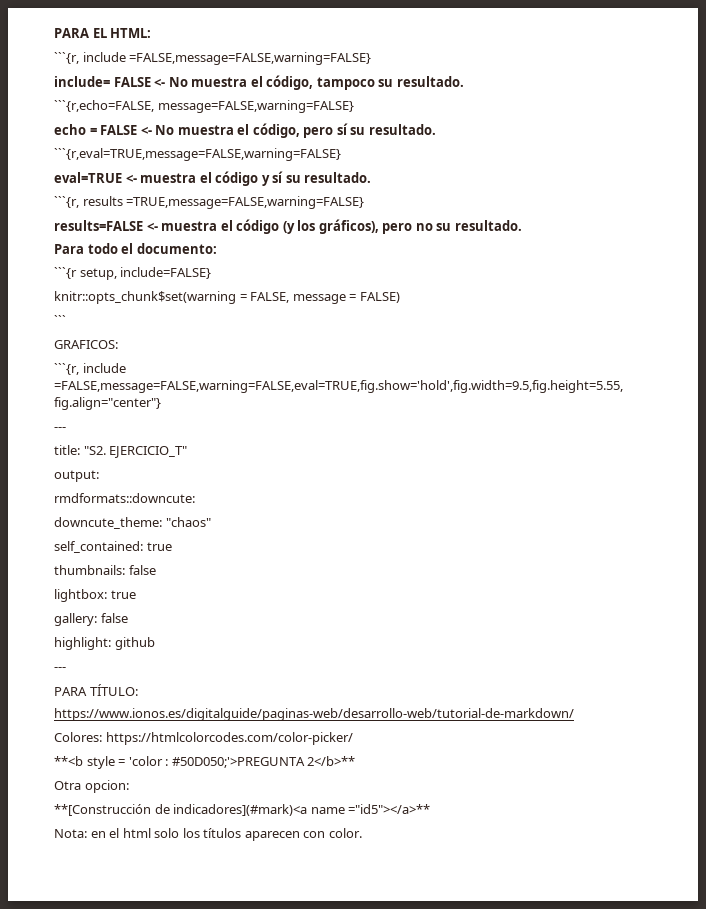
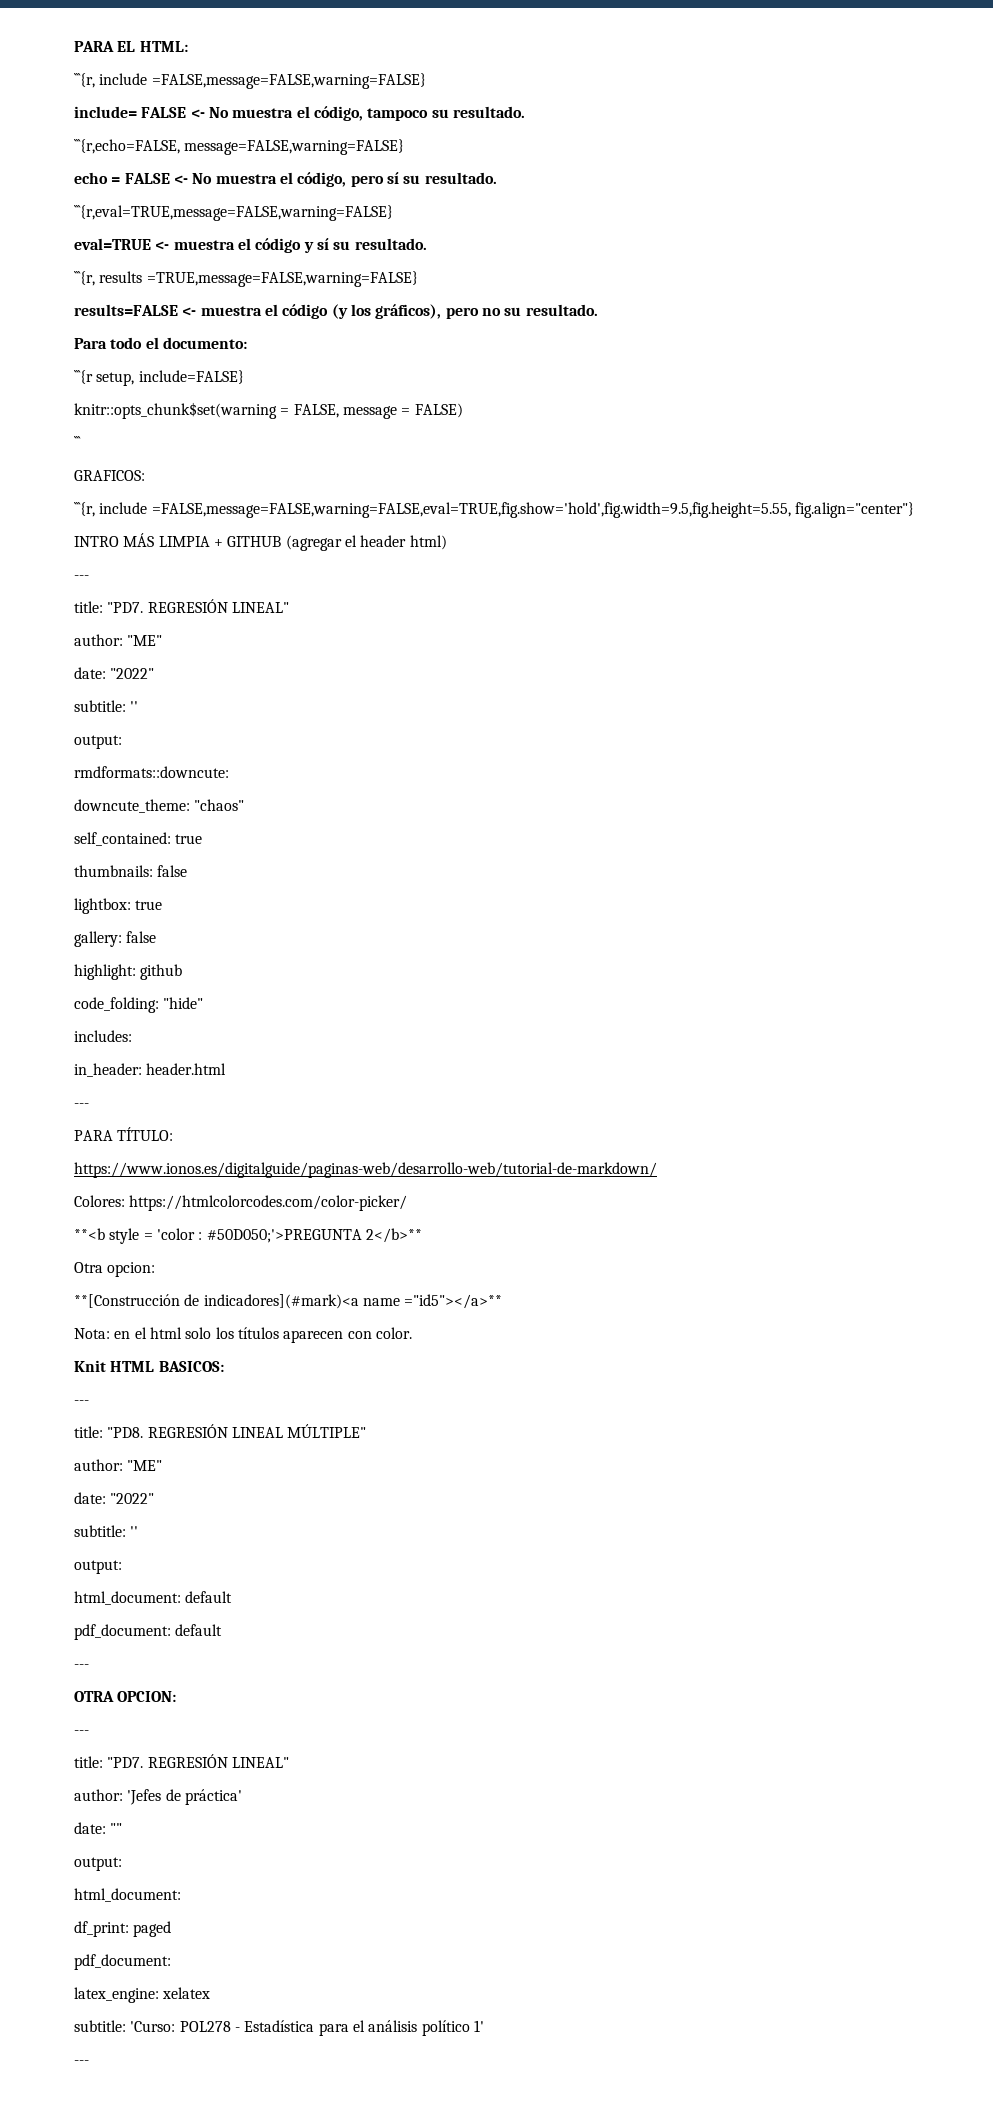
  ```{r, include =FALSE,message=FALSE,warning=FALSE,eval=TRUE,fig.show='hold',fig.width=9.5,fig.height=5.55, fig.align="center"}
+ INTRO MÁS LIMPIA + GITHUB (agregar el header html)
  ---
- title: "S2. EJERCICIO_T"
+ title: "PD7. REGRESIÓN LINEAL"
+ author: "ME"
+ date: "2022"
+ subtitle: ''
+ code_folding: "hide"
+ includes:
+ in_header: header.html
+ Knit HTML BASICOS:
+ ---
+ title: "PD8. REGRESIÓN LINEAL MÚLTIPLE"
+ author: "ME"
+ date: "2022"
+ subtitle: ''
+ output:
+ html_document: default
+ pdf_document: default
+ ---
+ OTRA OPCION:
+ ---
+ title: "PD7. REGRESIÓN LINEAL"
+ author: 'Jefes de práctica'
+ date: ""
+ output:
+ html_document:
+ df_print: paged
+ pdf_document:
+ latex_engine: xelatex
+ subtitle: 'Curso: POL278 - Estadística para el análisis político 1'
+ ---

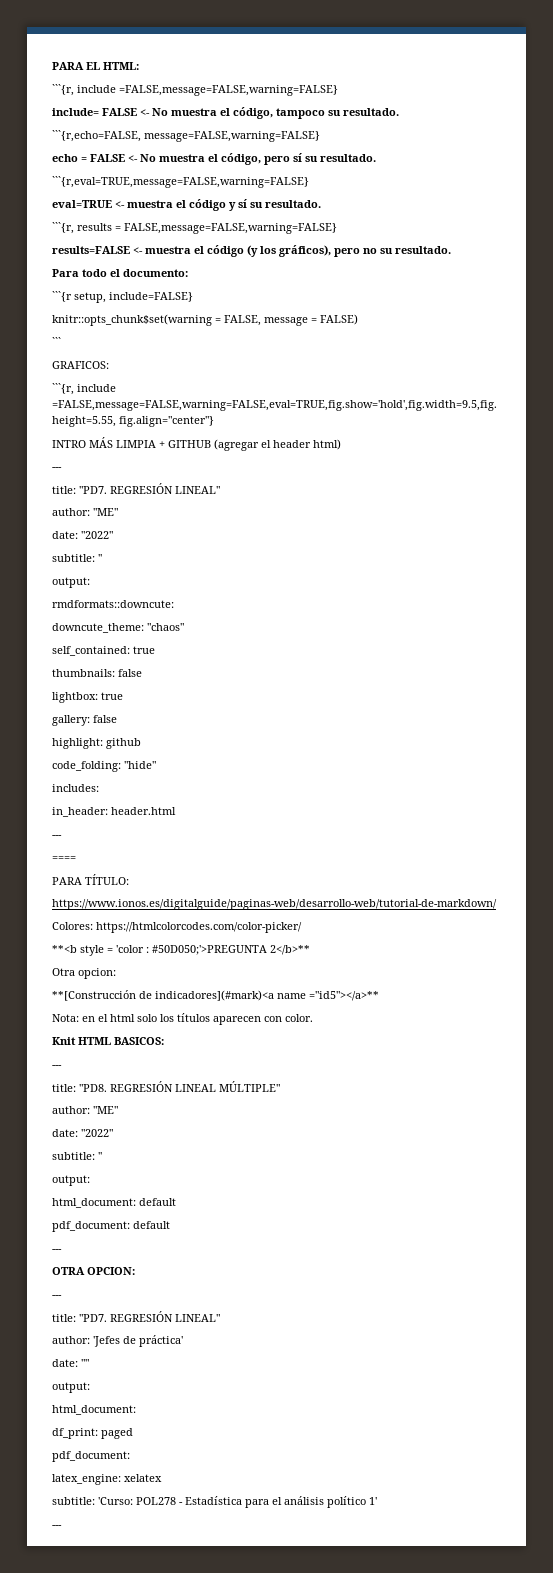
- ```{r, results =TRUE,message=FALSE,warning=FALSE}
+ ```{r, results = FALSE,message=FALSE,warning=FALSE}
+ ====

